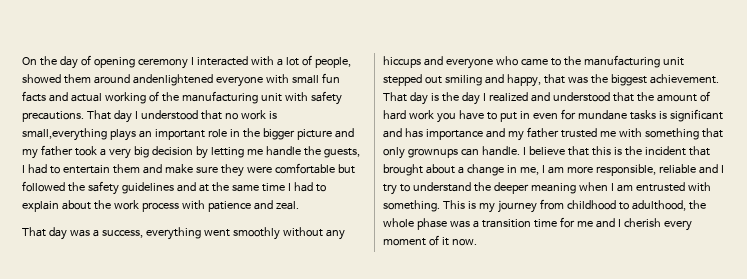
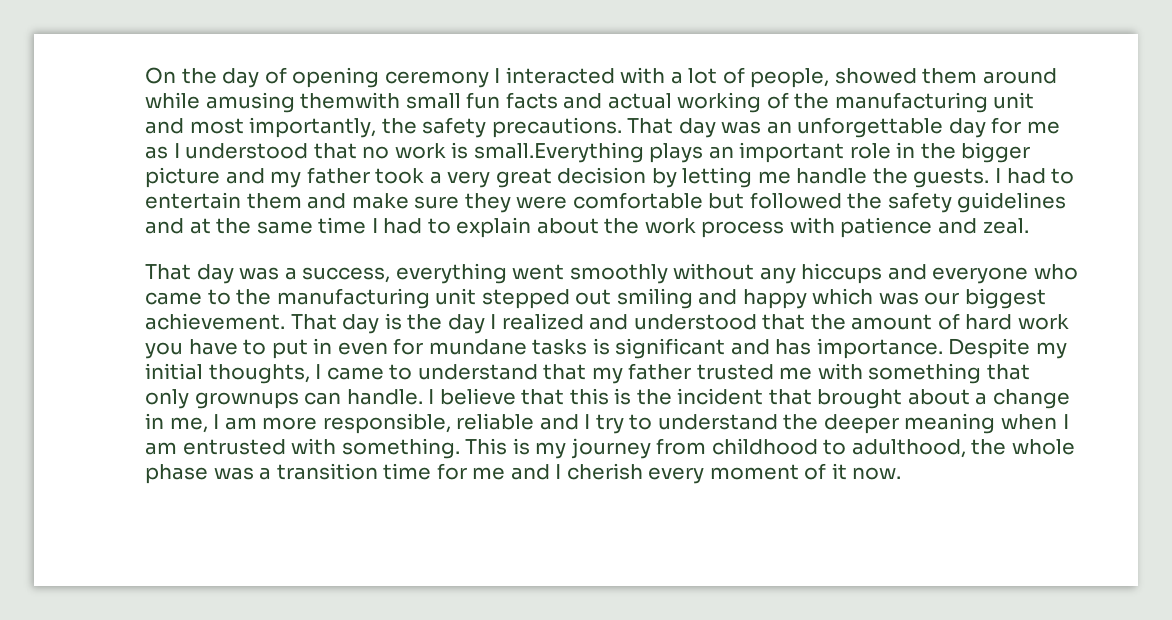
- On the day of opening ceremony I interacted with a lot of people, showed them around andenlightened everyone with small fun facts and actual working of the manufacturing unit with safety precautions. That day I understood that no work is small,everything plays an important role in the bigger picture and my father took a very big decision by letting me handle the guests, I had to entertain them and make sure they were comfortable but followed the safety guidelines and at the same time I had to explain about the work process with patience and zeal.
+ On the day of opening ceremony I interacted with a lot of people, showed them around while amusing themwith small fun facts and actual working of the manufacturing unit and most importantly, the safety precautions. That day was an unforgettable day for me as I understood that no work is small.Everything plays an important role in the bigger picture and my father took a very great decision by letting me handle the guests. I had to entertain them and make sure they were comfortable but followed the safety guidelines and at the same time I had to explain about the work process with patience and zeal.
- That day was a success, everything went smoothly without any hiccups and everyone who came to the manufacturing unit stepped out smiling and happy, that was the biggest achievement.
+ That day was a success, everything went smoothly without any hiccups and everyone who came to the manufacturing unit stepped out smiling and happy which was our biggest achievement.
- That day is the day I realized and understood that the amount of hard work you have to put in even for mundane tasks is significant and has importance and my father trusted me with something that only grownups can handle.
+ That day is the day I realized and understood that the amount of hard work you have to put in even for mundane tasks is significant and has importance. Despite my initial thoughts, I came to understand that my father trusted me with something that only grownups can handle.

